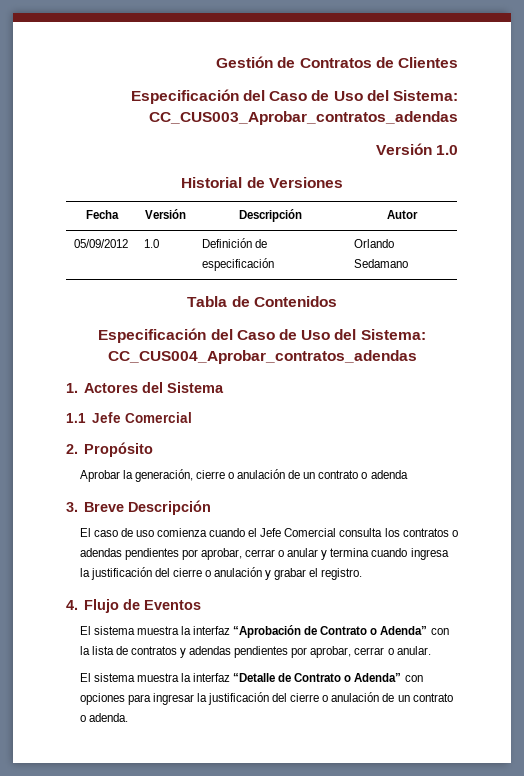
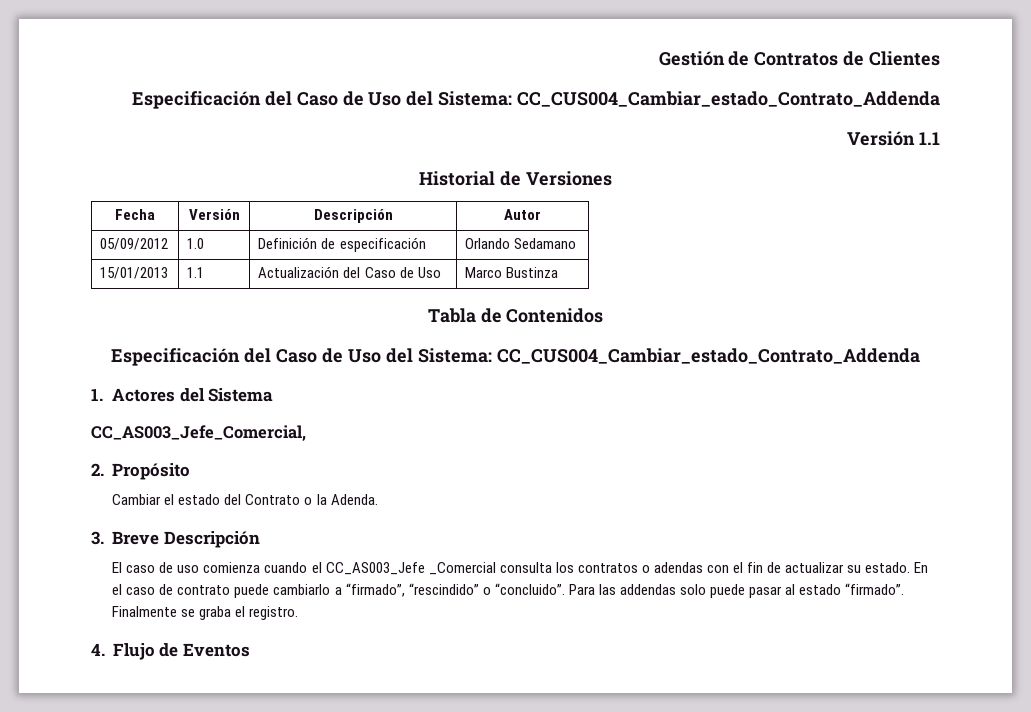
  Gestión de Contratos de Clientes
- Especificación del Caso de Uso del Sistema: CC_CUS003_Aprobar_contratos_adendas
- Versión 1.0
+ Especificación del Caso de Uso del Sistema: CC_CUS004_Cambiar_estado_Contrato_Addenda
+ Versión 1.1
+ 15/01/2013 | 1.1 | Actualización del Caso de Uso | Marco Bustinza
  Tabla de Contenidos
- Especificación del Caso de Uso del Sistema: CC_CUS004_Aprobar_contratos_adendas
+ Especificación del Caso de Uso del Sistema: CC_CUS004_Cambiar_estado_Contrato_Addenda
- 1.1 Jefe Comercial
+ CC_AS003_Jefe_Comercial,
- Aprobar la generación, cierre o anulación de un contrato o adenda
+ Cambiar el estado del Contrato o la Adenda.
- El caso de uso comienza cuando el Jefe Comercial consulta los contratos o adendas pendientes por aprobar, cerrar o anular y termina cuando ingresa la justificación del cierre o anulación y grabar el registro.
+ El caso de uso comienza cuando el CC_AS003_Jefe _Comercial consulta los contratos o adendas con el fin de actualizar su estado. En el caso de contrato puede cambiarlo a “firmado”, “rescindido” o “concluido”. Para las addendas solo puede pasar al estado “firmado”. Finalmente se graba el registro.
- El sistema muestra la interfaz “Aprobación de Contrato o Adenda” con la lista de contratos y adendas pendientes por aprobar, cerrar o anular.
- El sistema muestra la interfaz “Detalle de Contrato o Adenda” con opciones para ingresar la justificación del cierre o anulación de un contrato o adenda.

